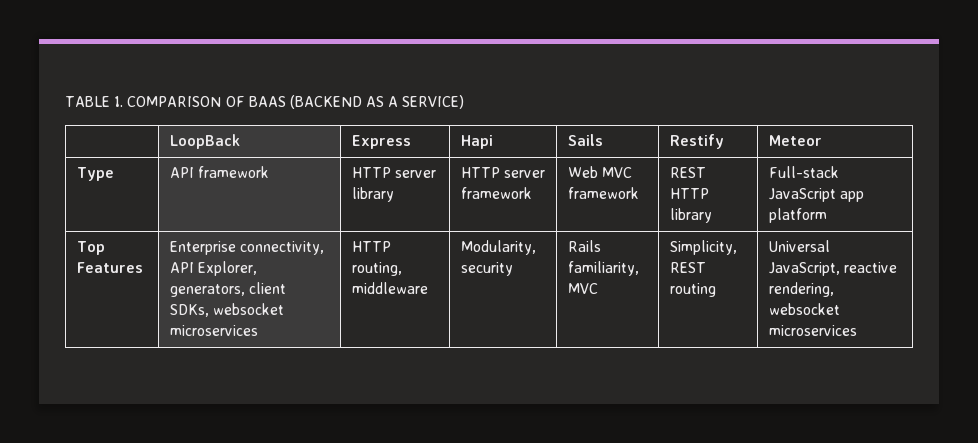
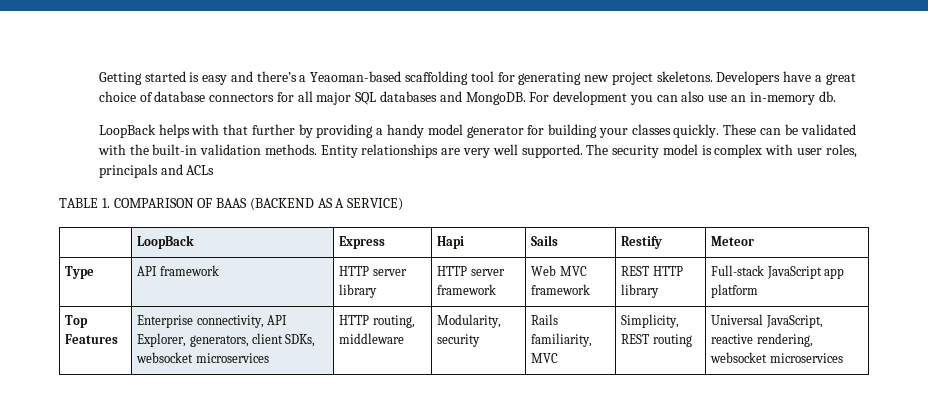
+ Getting started is easy and there’s a Yeaoman-based scaffolding tool for generating new project skeletons. Developers have a great choice of database connectors for all major SQL databases and MongoDB. For development you can also use an in-memory db.
+ LoopBack helps with that further by providing a handy model generator for building your classes quickly. These can be validated with the built-in validation methods. Entity relationships are very well supported. The security model is complex with user roles, principals and ACLs

